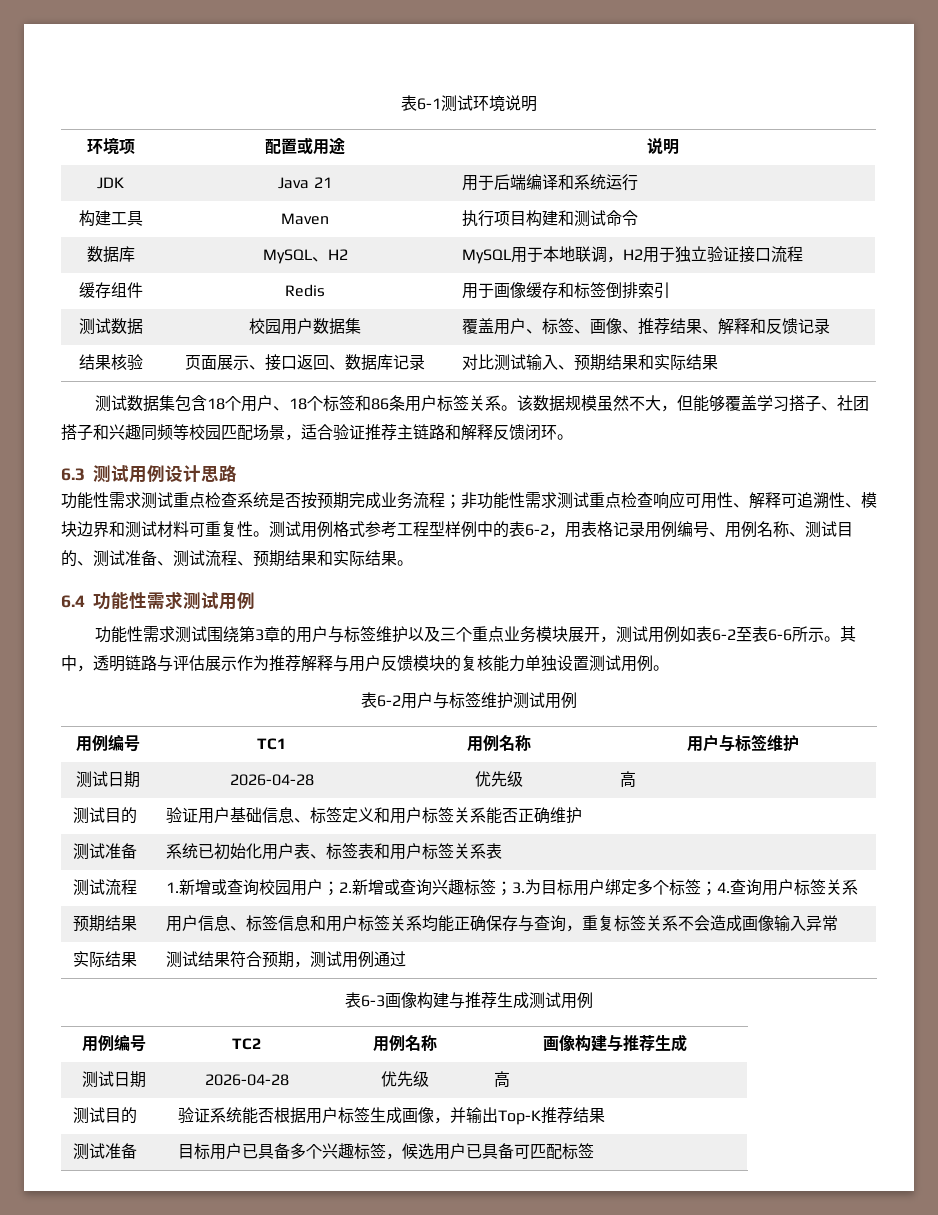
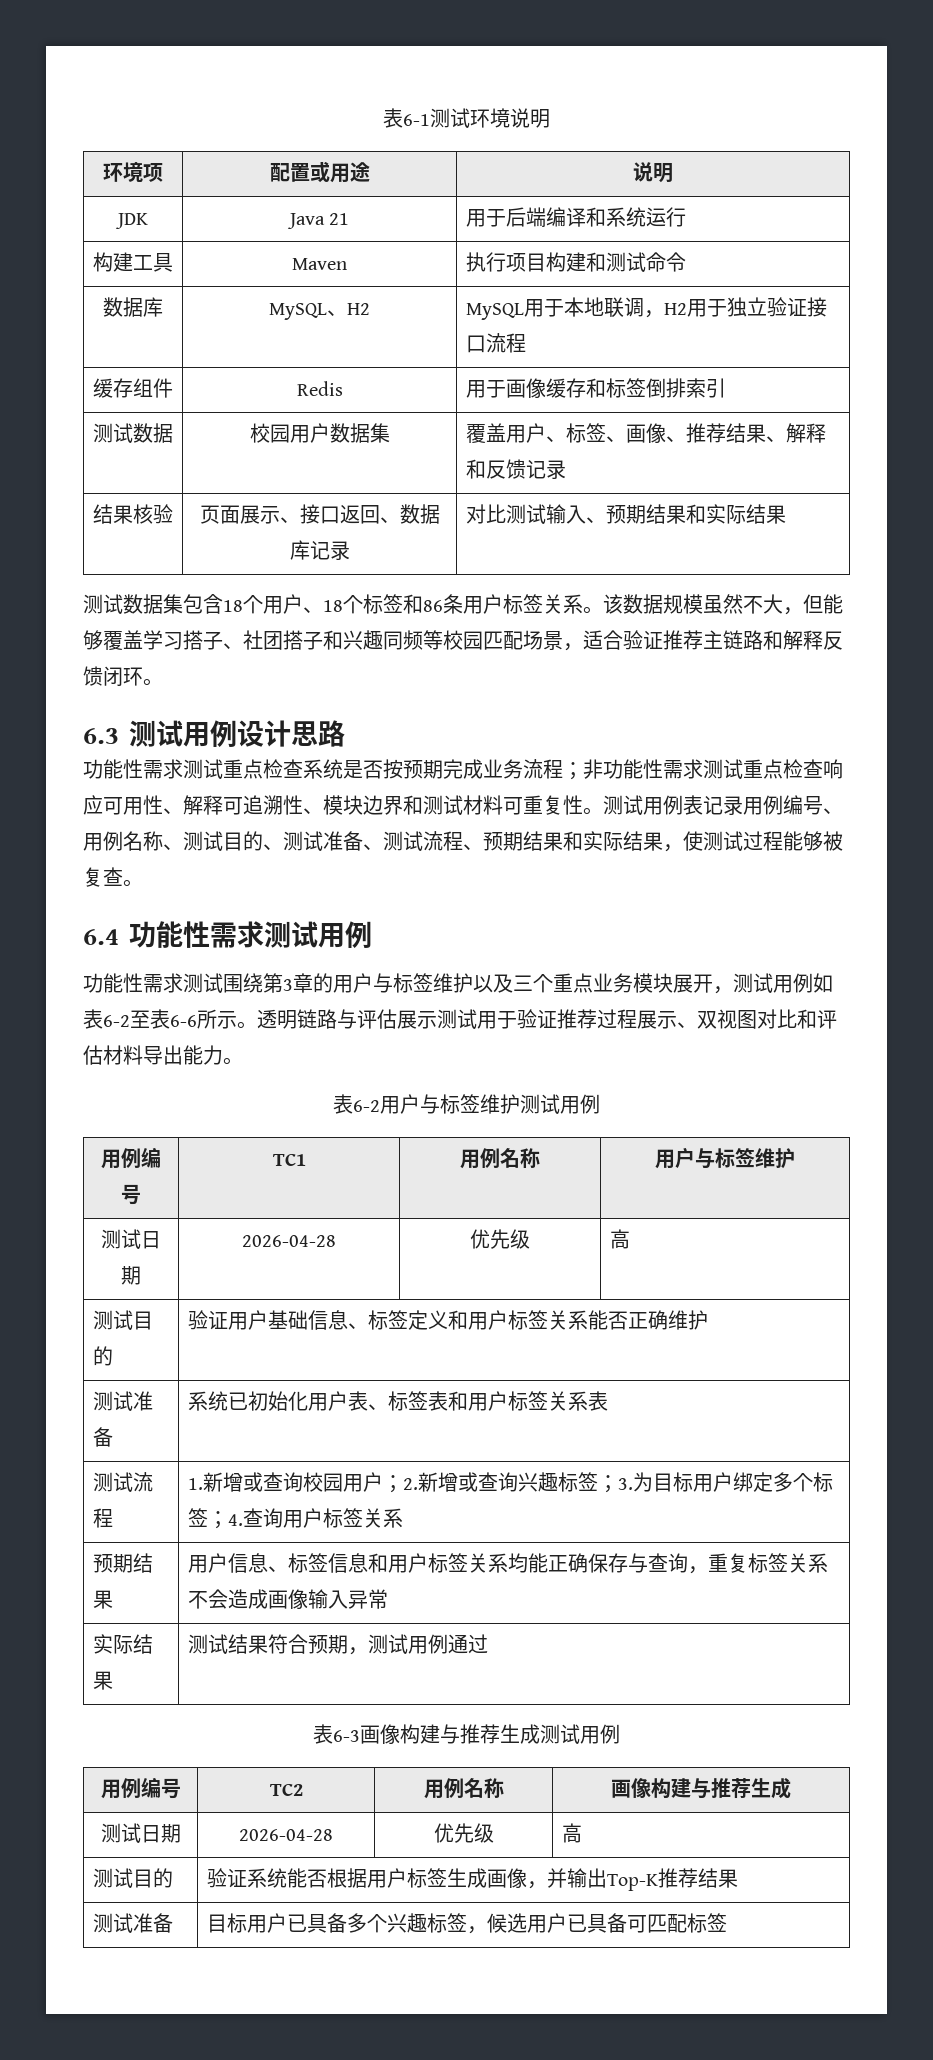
- 测试用例格式参考工程型样例中的表6-2，用表格记录用例编号、用例名称、测试目的、测试准备、测试流程、预期结果和实际结果。
+ 测试用例表记录用例编号、用例名称、测试目的、测试准备、测试流程、预期结果和实际结果，使测试过程能够被复查。
- 其中，透明链路与评估展示作为推荐解释与用户反馈模块的复核能力单独设置测试用例。
+ 透明链路与评估展示测试用于验证推荐过程展示、双视图对比和评估材料导出能力。

